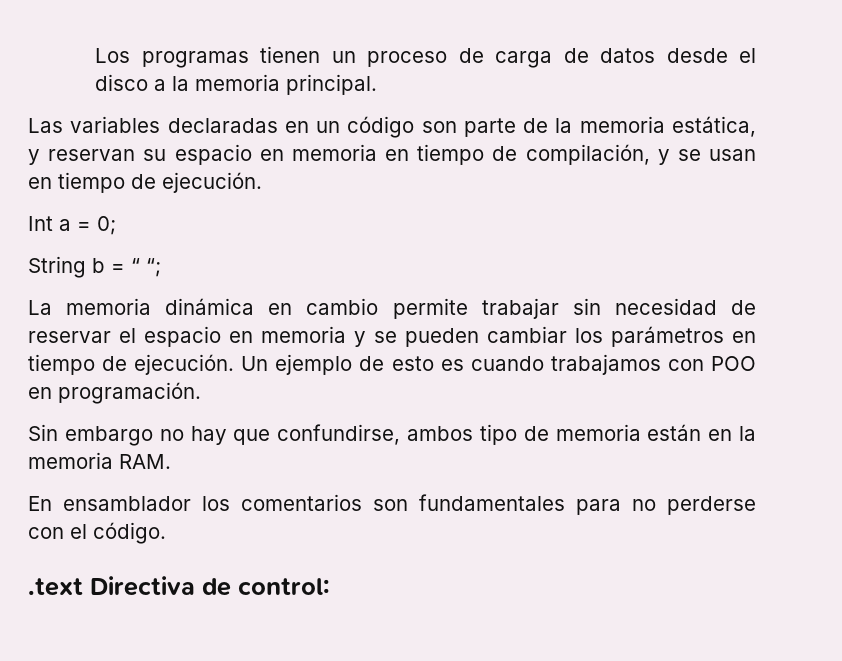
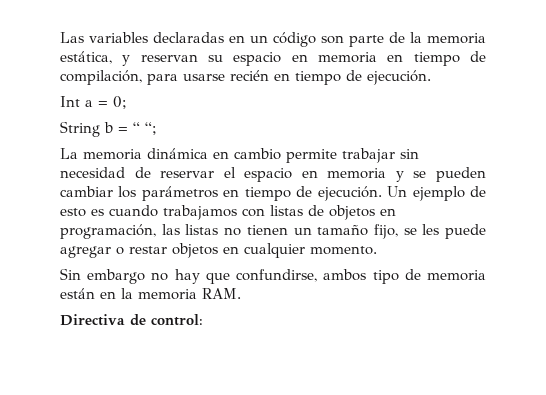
- Los programas tienen un proceso de carga de datos desde el disco a la memoria principal.
- Las variables declaradas en un código son parte de la memoria estática, y reservan su espacio en memoria en tiempo de compilación, y se usan en tiempo de ejecución.
+ Las variables declaradas en un código son parte de la memoria estática, y reservan su espacio en memoria en tiempo de compilación, para usarse recién en tiempo de ejecución.
- Un ejemplo de esto es cuando trabajamos con POO en programación.
+ Un ejemplo de esto es cuando trabajamos con listas de objetos en programación, las listas no tienen un tamaño fijo, se les puede agregar o restar objetos en cualquier momento.
- En ensamblador los comentarios son fundamentales para no perderse con el código.
- .text Directiva de control:
+ Directiva de control:

